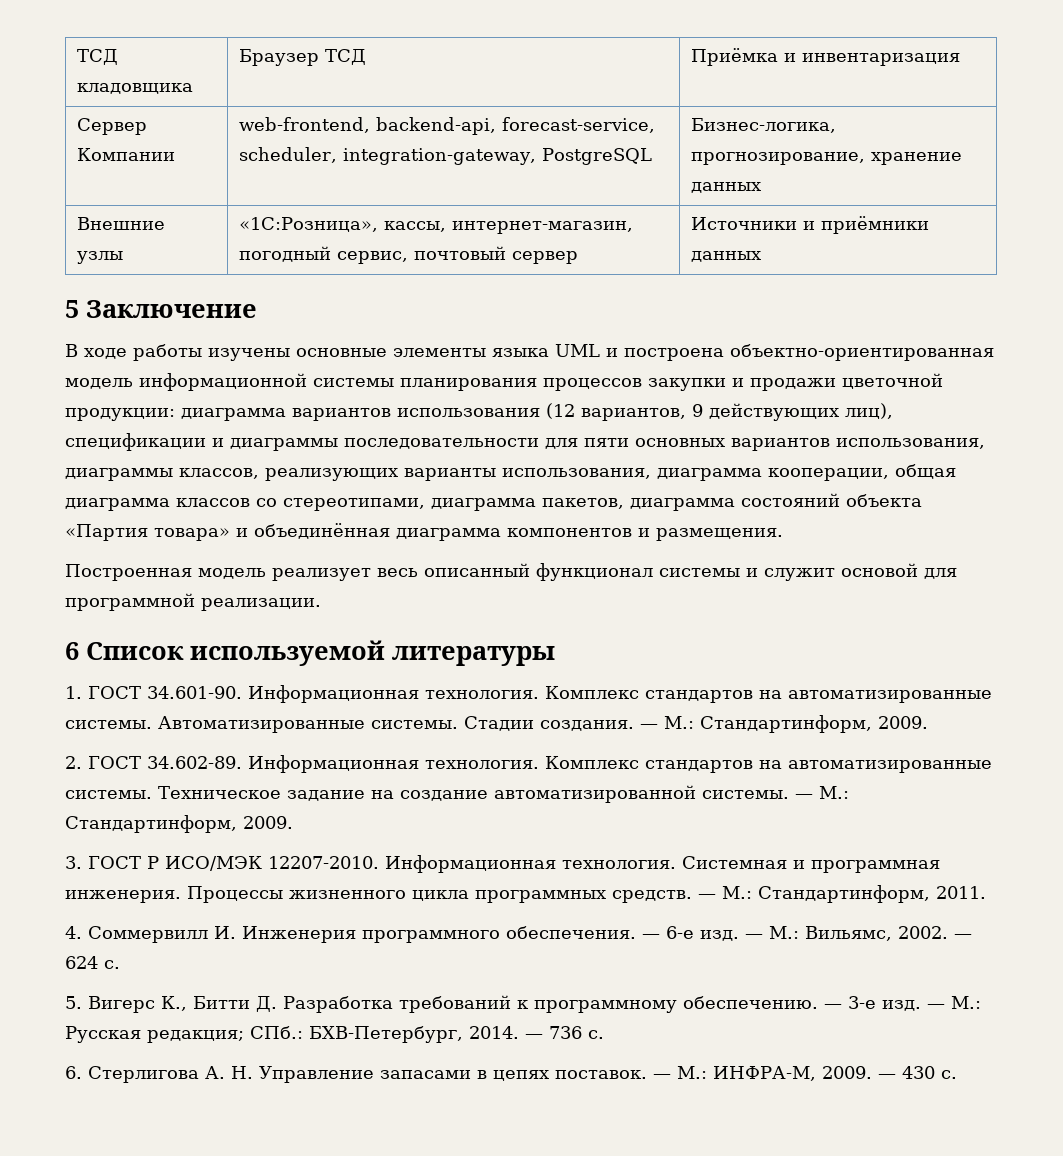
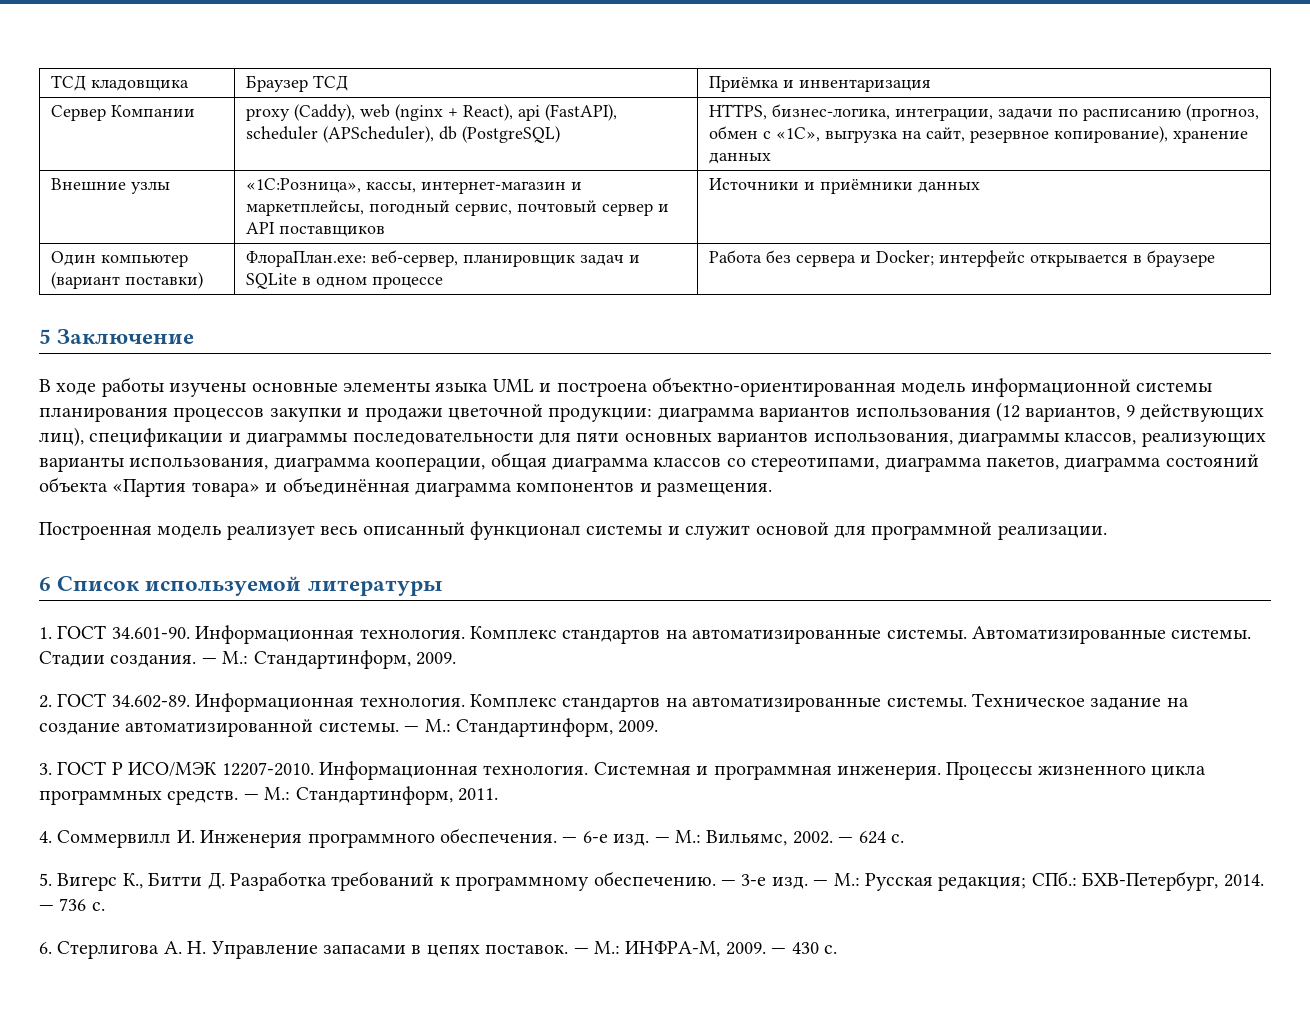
- Сервер Компании | web-frontend, backend-api, forecast-service, scheduler, integration-gateway, PostgreSQL | Бизнес-логика, прогнозирование, хранение данных
+ Сервер Компании | proxy (Caddy), web (nginx + React), api (FastAPI), scheduler (APScheduler), db (PostgreSQL) | HTTPS, бизнес-логика, интеграции, задачи по расписанию (прогноз, обмен с «1С», выгрузка на сайт, резервное копирование), хранение данных
- Внешние узлы | «1С:Розница», кассы, интернет-магазин, погодный сервис, почтовый сервер | Источники и приёмники данных
+ Внешние узлы | «1С:Розница», кассы, интернет-магазин и маркетплейсы, погодный сервис, почтовый сервер и API поставщиков | Источники и приёмники данных
+ Один компьютер (вариант поставки) | ФлораПлан.exe: веб-сервер, планировщик задач и SQLite в одном процессе | Работа без сервера и Docker; интерфейс открывается в браузере

